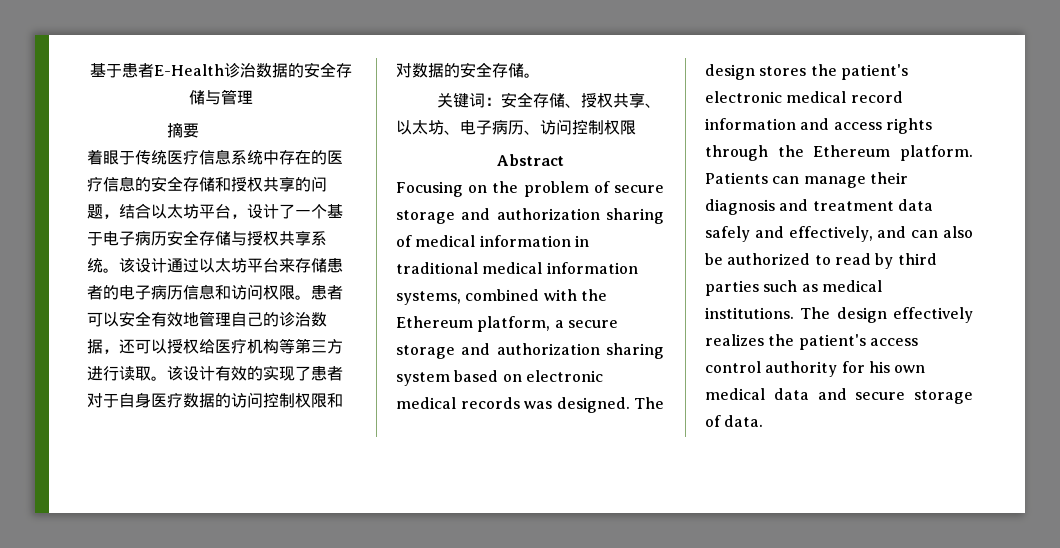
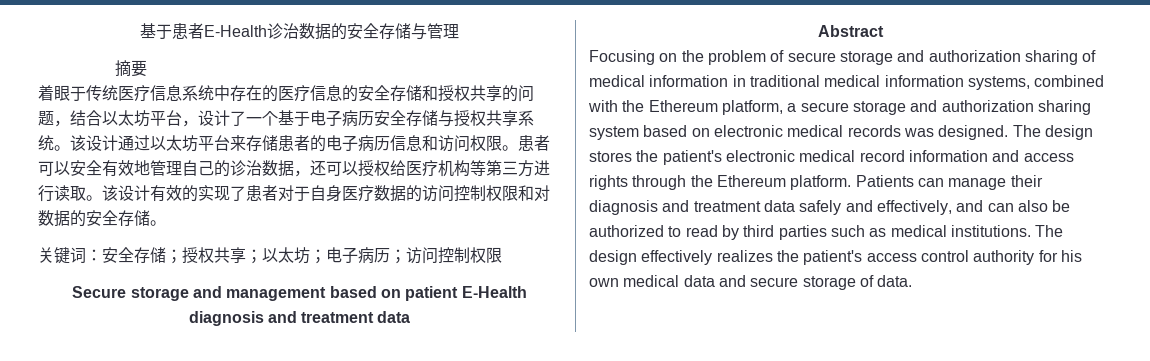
- 关键词：安全存储、授权共享、以太坊、电子病历、访问控制权限
+ 关键词：安全存储；授权共享；以太坊；电子病历；访问控制权限
+ Secure storage and management based on patient E-Health diagnosis and treatment data

